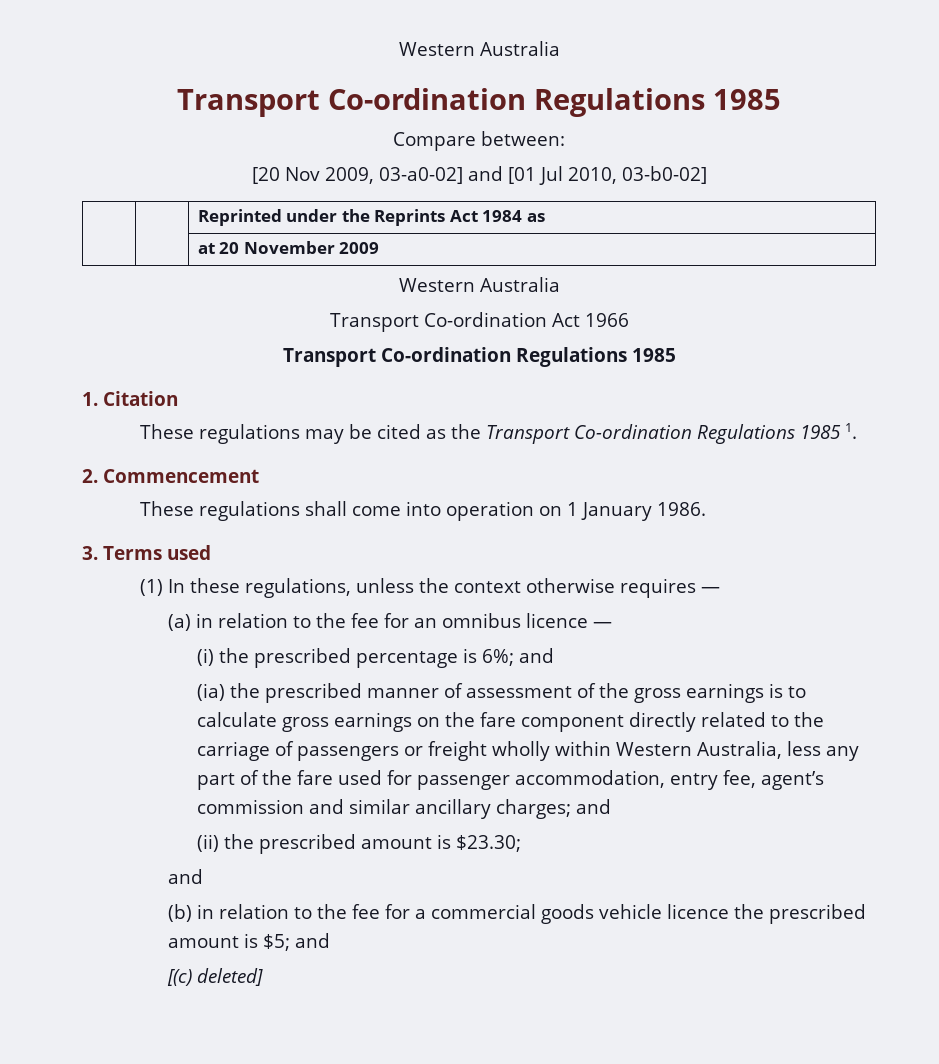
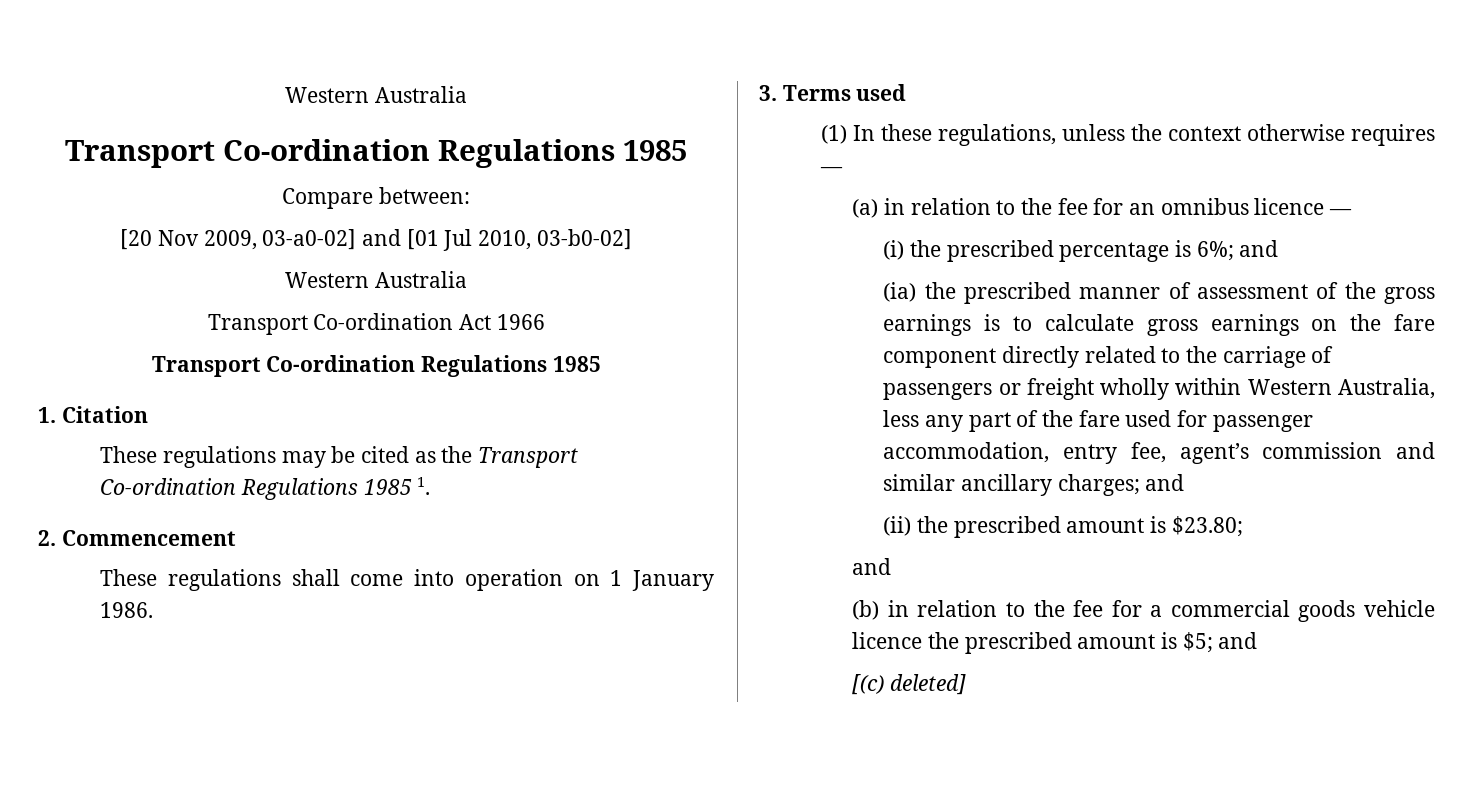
- | | Reprinted under the Reprints Act 1984 as
- | | at 20 November 2009
- (ii) the prescribed amount is $23.30;
+ (ii) the prescribed amount is $23.80;

